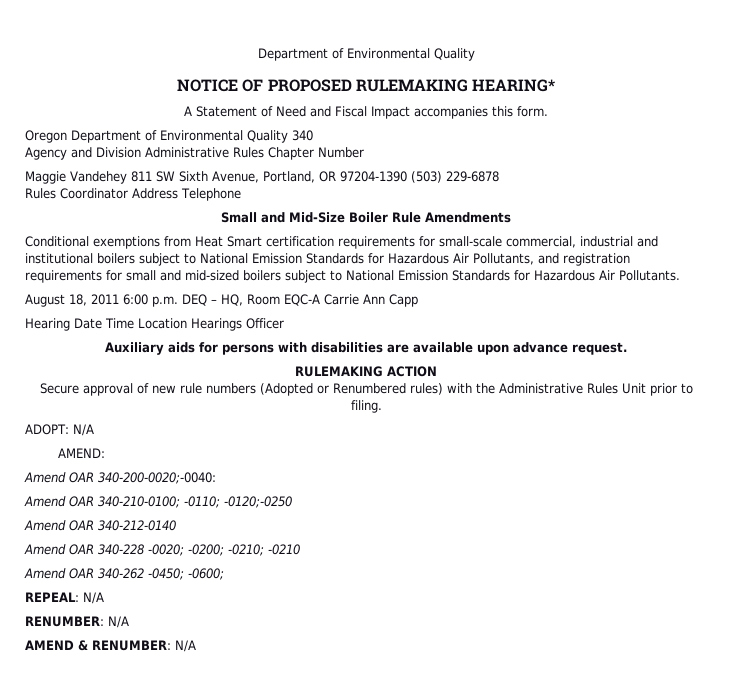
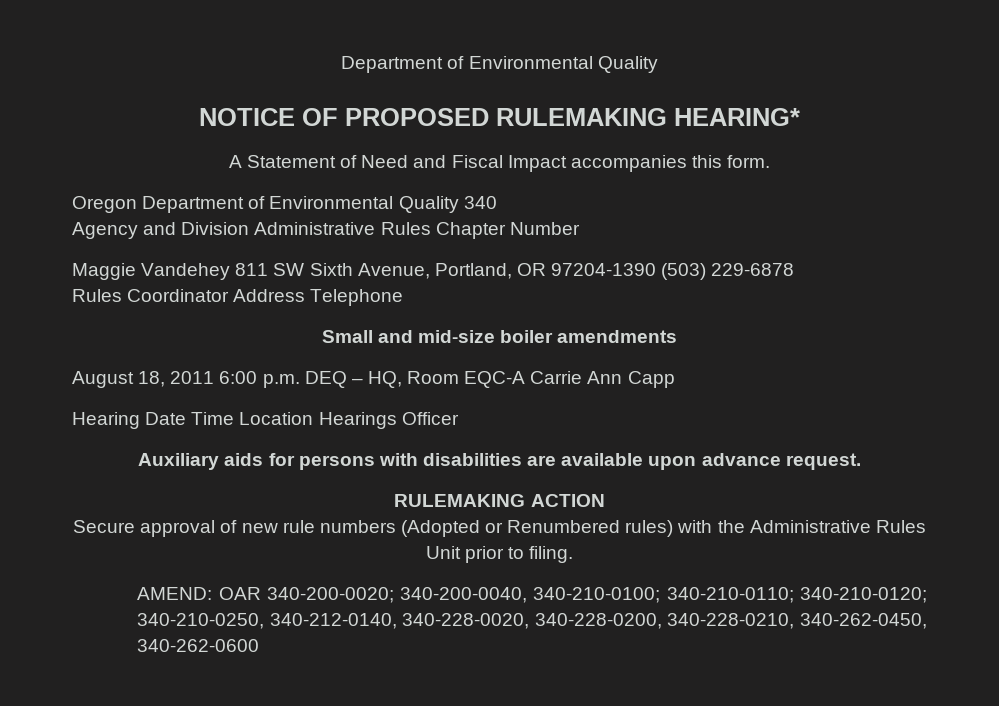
- Small and Mid-Size Boiler Rule Amendments
- Conditional exemptions from Heat Smart certification requirements for small-scale commercial, industrial and institutional boilers subject to National Emission Standards for Hazardous Air Pollutants, and registration requirements for small and mid-sized boilers subject to National Emission Standards for Hazardous Air Pollutants.
+ Small and mid-size boiler amendments
- ADOPT: N/A
- AMEND:
- Amend OAR 340-200-0020;-0040:
- Amend OAR 340-210-0100; -0110; -0120;-0250
- Amend OAR 340-212-0140
- Amend OAR 340-228 -0020; -0200; -0210; -0210
- Amend OAR 340-262 -0450; -0600;
- REPEAL: N/A
- RENUMBER: N/A
- AMEND & RENUMBER: N/A
+ AMEND: OAR 340-200-0020; 340-200-0040, 340-210-0100; 340-210-0110; 340-210-0120; 340-210-0250, 340-212-0140, 340-228-0020, 340-228-0200, 340-228-0210, 340-262-0450, 340-262-0600

